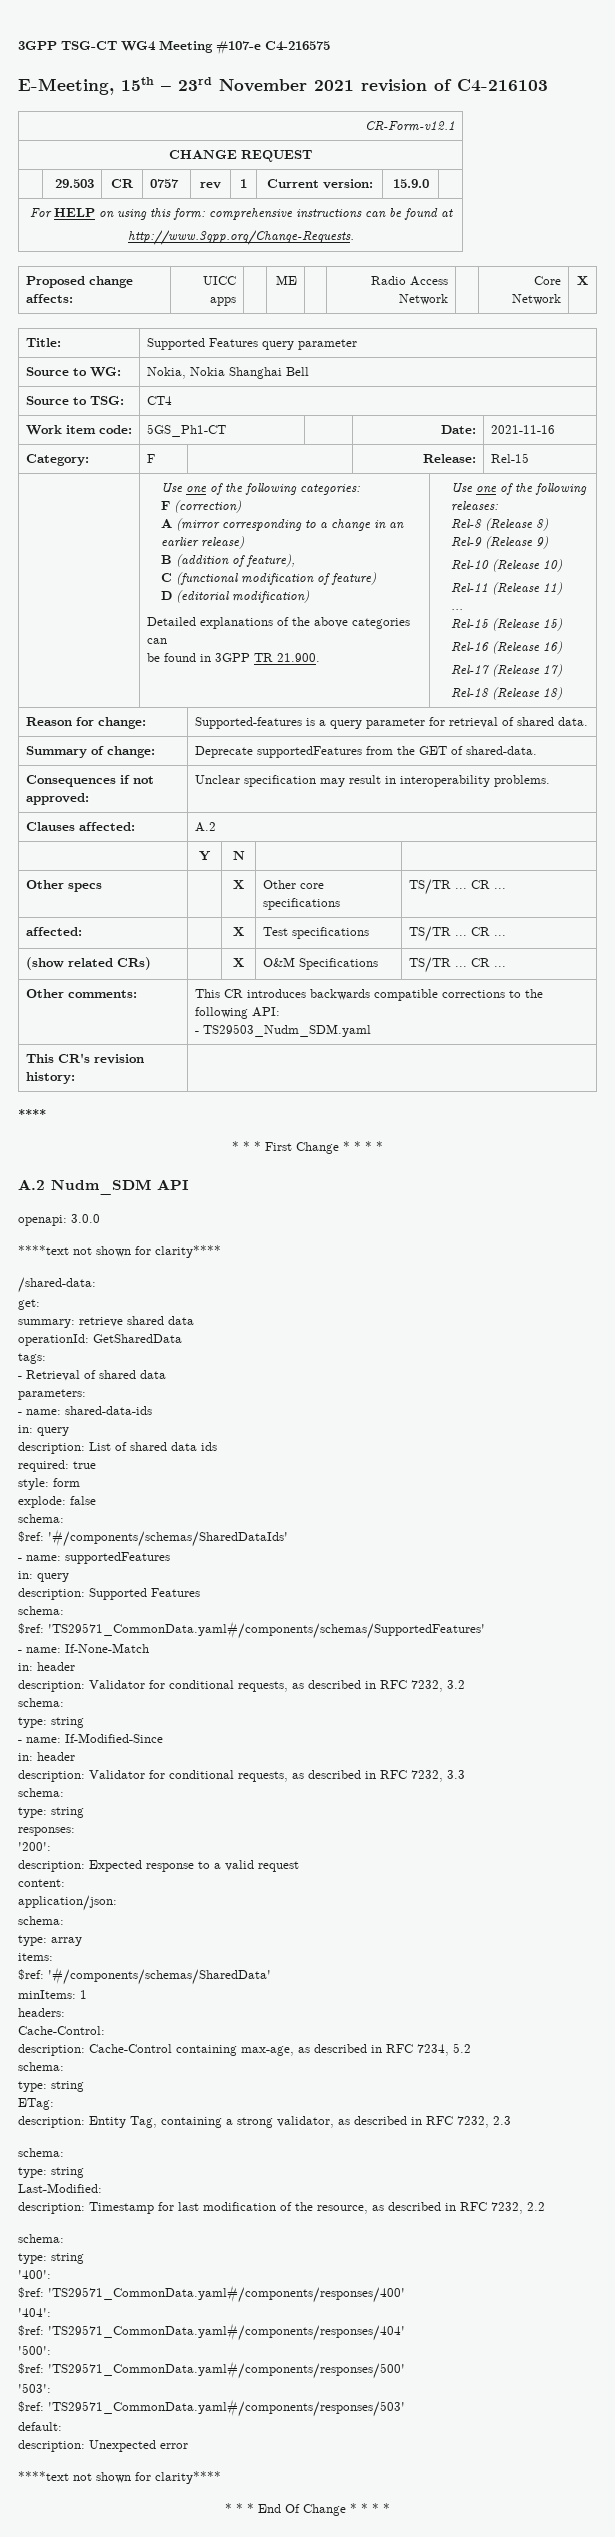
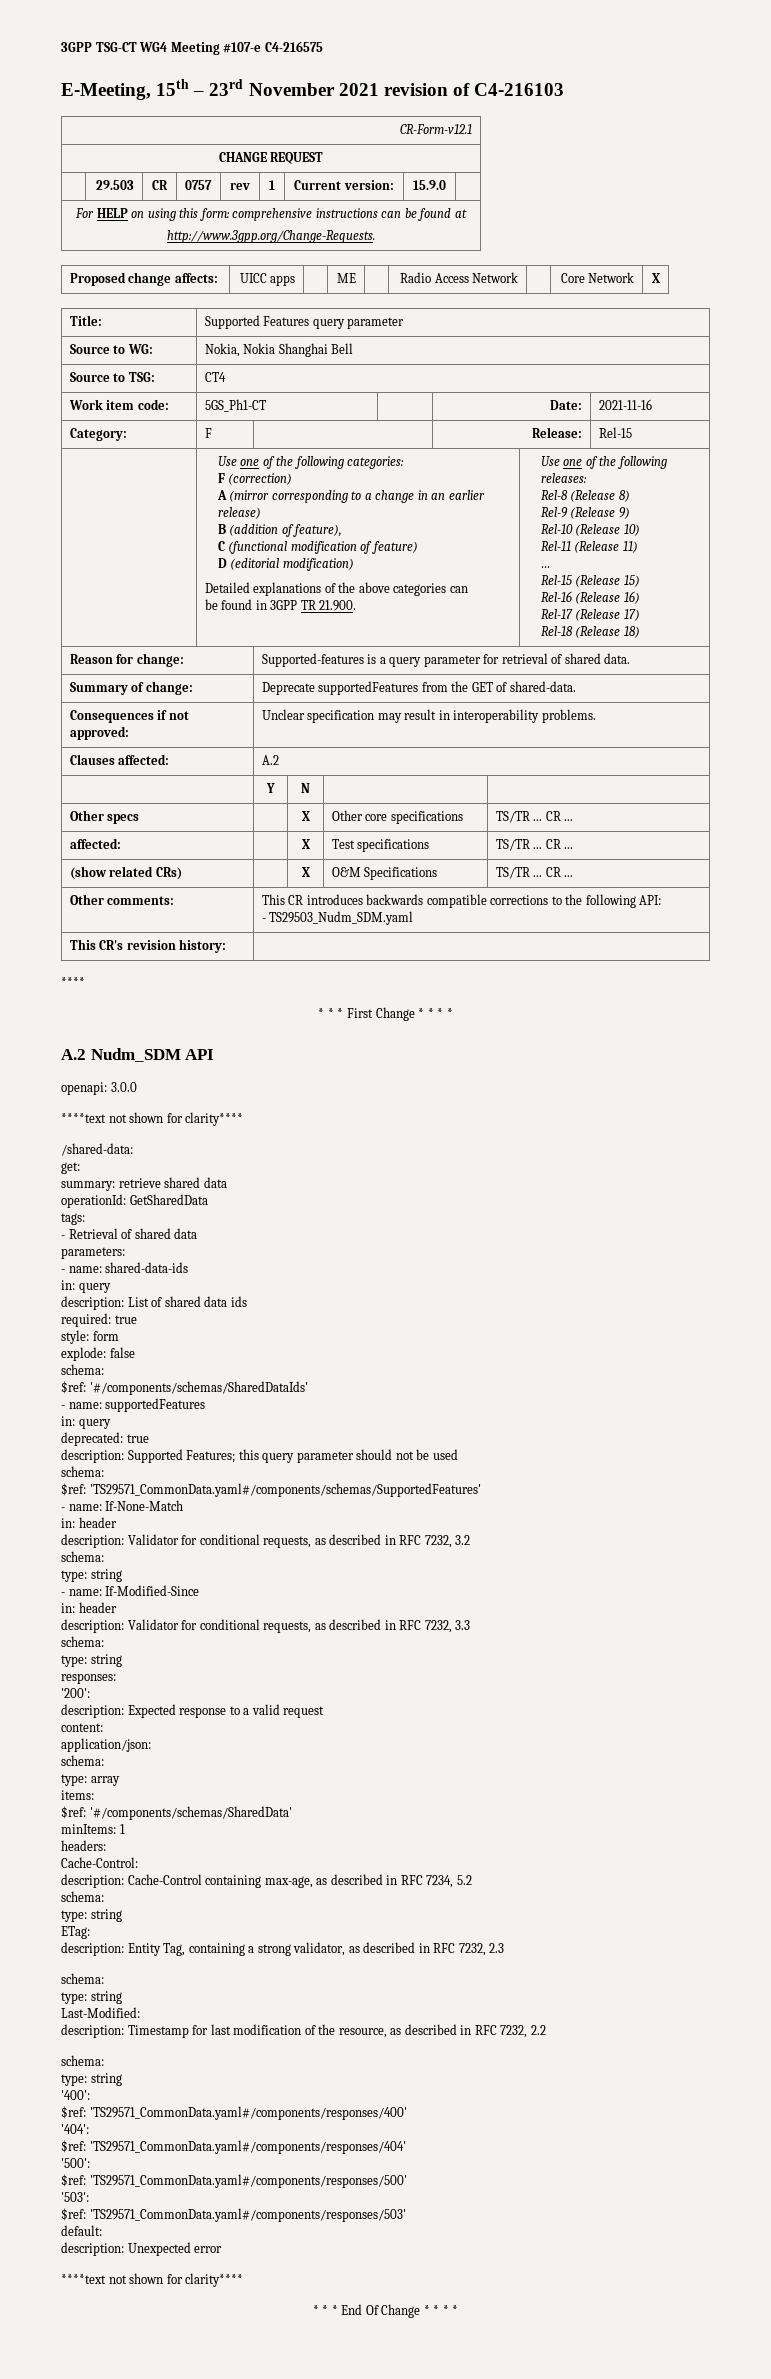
+ deprecated: true
- description: Supported Features
+ description: Supported Features; this query parameter should not be used

